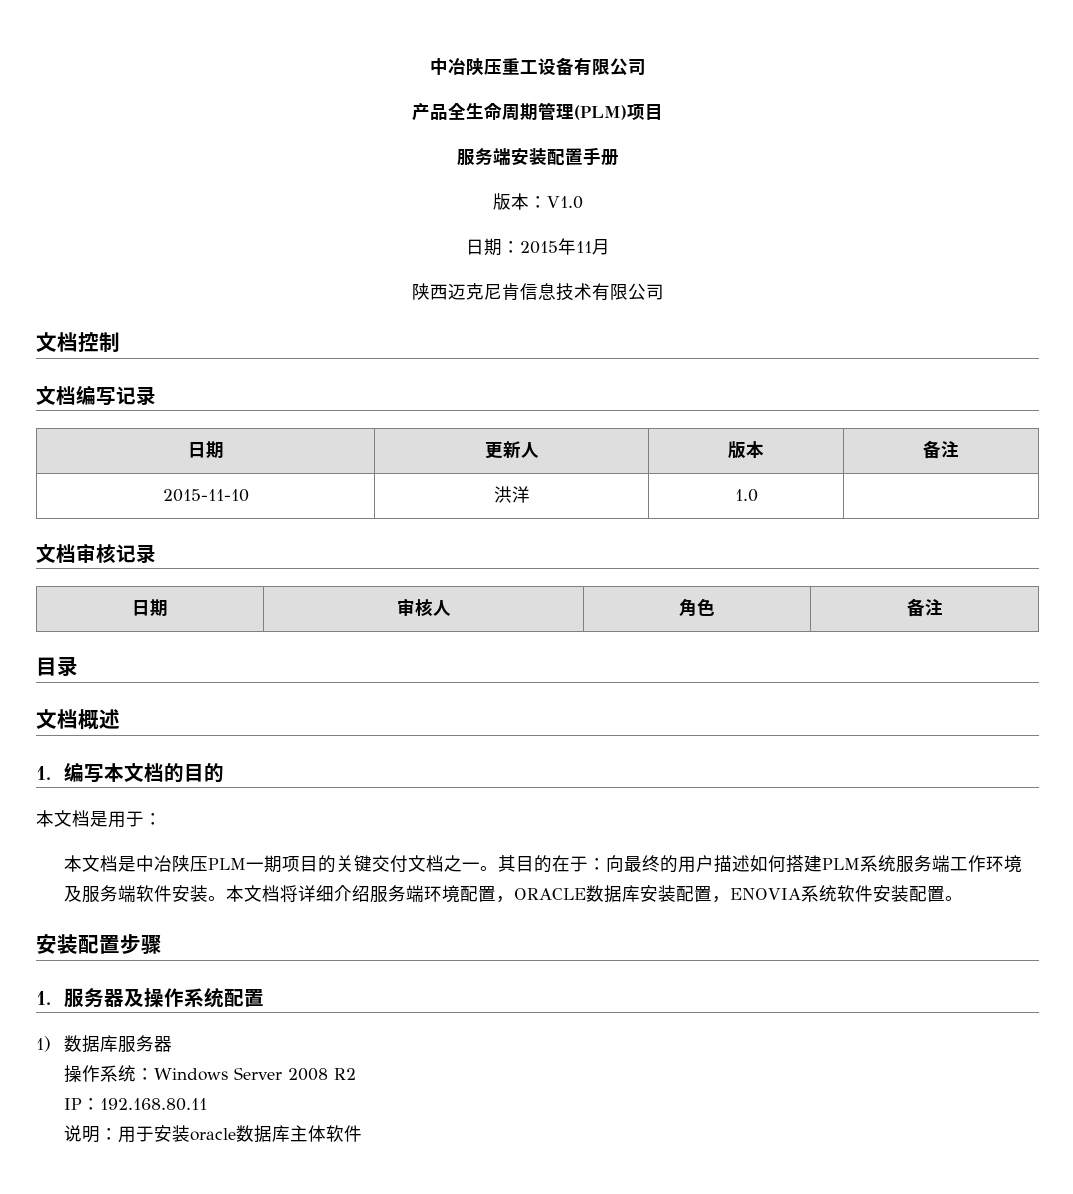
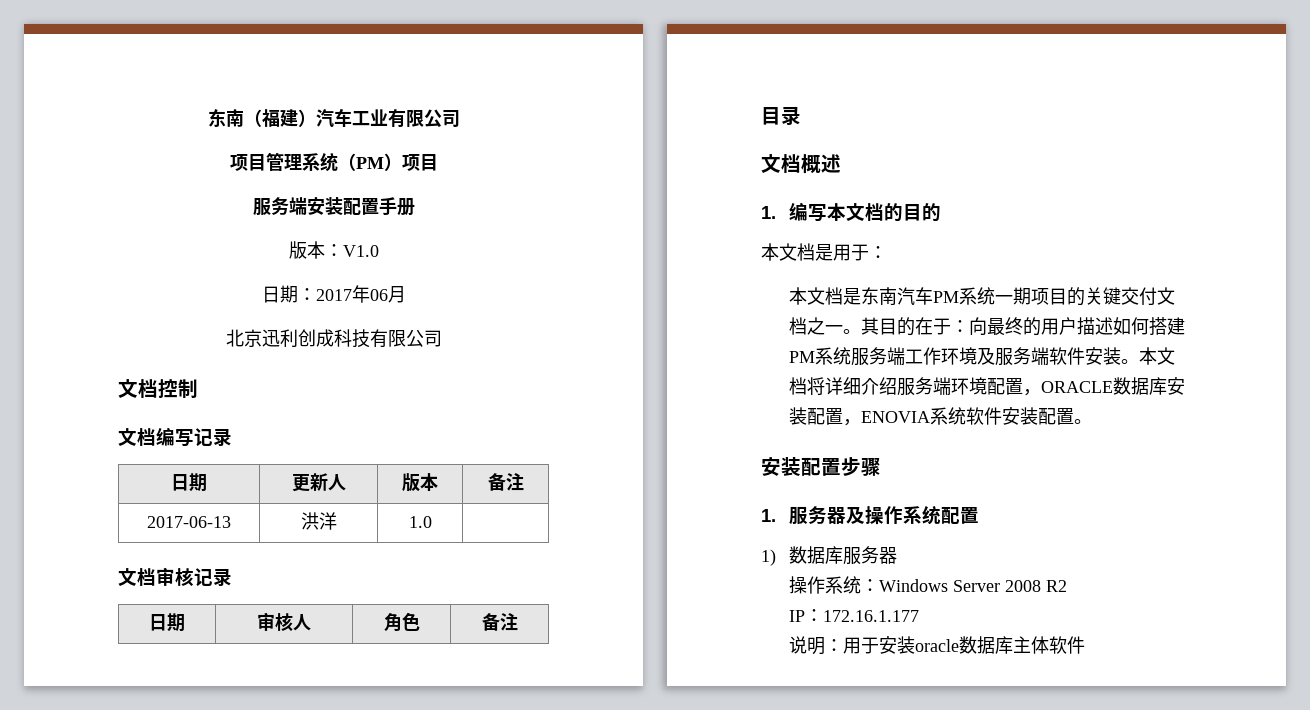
- 中冶陕压重工设备有限公司
- 产品全生命周期管理(PLM)项目
+ 东南（福建）汽车工业有限公司
+ 项目管理系统（PM）项目
- 日期：2015年11月
- 陕西迈克尼肯信息技术有限公司
+ 日期：2017年06月
+ 北京迅利创成科技有限公司
- 2015-11-10 | 洪洋 | 1.0 |
+ 2017-06-13 | 洪洋 | 1.0 |
- 本文档是中冶陕压PLM一期项目的关键交付文档之一。
+ 本文档是东南汽车PM系统一期项目的关键交付文档之一。
- 其目的在于：向最终的用户描述如何搭建PLM系统服务端工作环境及服务端软件安装。
+ 其目的在于：向最终的用户描述如何搭建PM系统服务端工作环境及服务端软件安装。
- IP：192.168.80.11
+ IP：172.16.1.177

